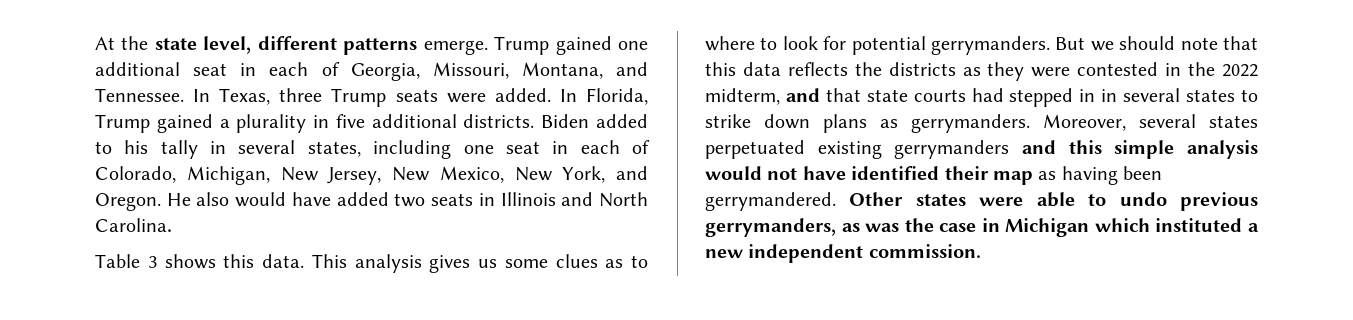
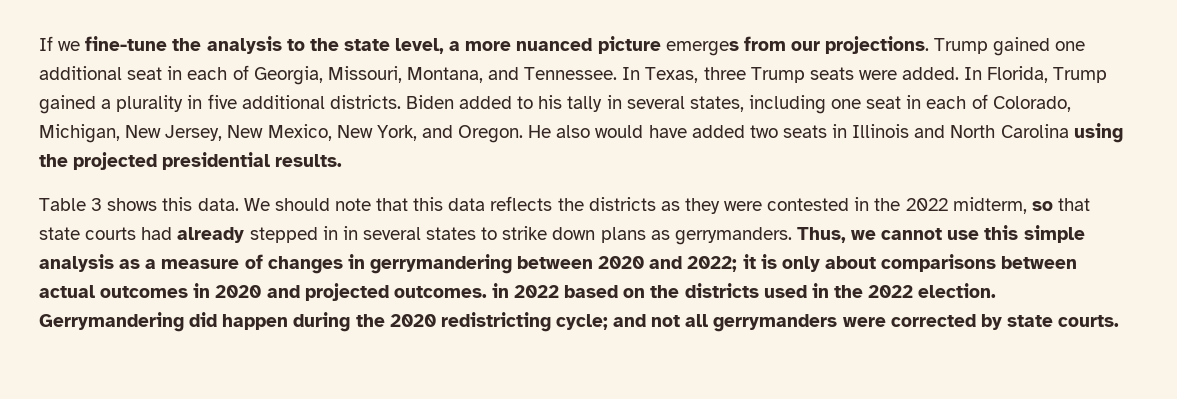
- At the state level, different patterns emerge.
+ If we fine-tune the analysis to the state level, a more nuanced picture emerges from our projections.
- He also would have added two seats in Illinois and North Carolina.
+ He also would have added two seats in Illinois and North Carolina using the projected presidential results.
- This analysis gives us some clues as to where to look for potential gerrymanders. But we should note that this data reflects the districts as they were contested in the 2022 midterm, and that state courts had stepped in in several states to strike down plans as gerrymanders.
+ We should note that this data reflects the districts as they were contested in the 2022 midterm, so that state courts had already stepped in in several states to strike down plans as gerrymanders.
- Moreover, several states perpetuated existing gerrymanders and this simple analysis would not have identified their map as having been gerrymandered. Other states were able to undo previous gerrymanders, as was the case in Michigan which instituted a new independent commission.
+ Thus, we cannot use this simple analysis as a measure of changes in gerrymandering between 2020 and 2022; it is only about comparisons between actual outcomes in 2020 and projected outcomes. in 2022 based on the districts used in the 2022 election. Gerrymandering did happen during the 2020 redistricting cycle; and not all gerrymanders were corrected by state courts.

